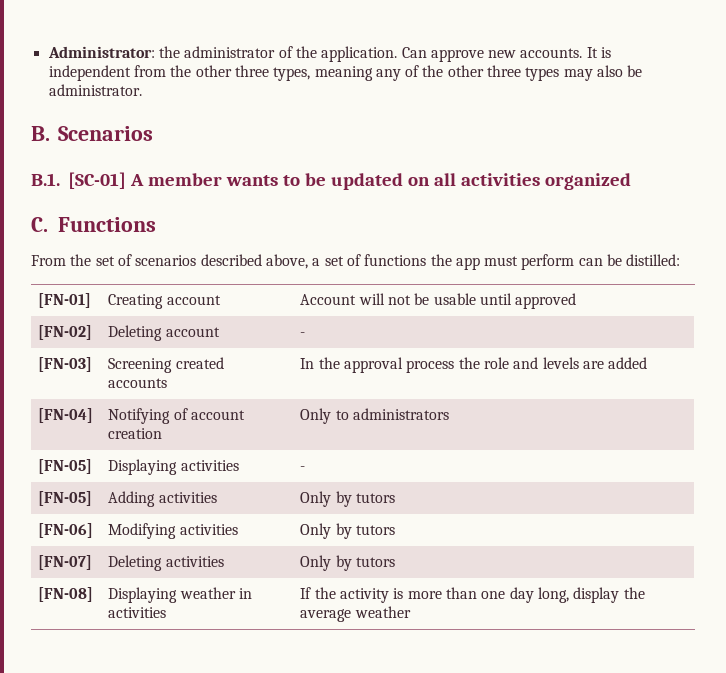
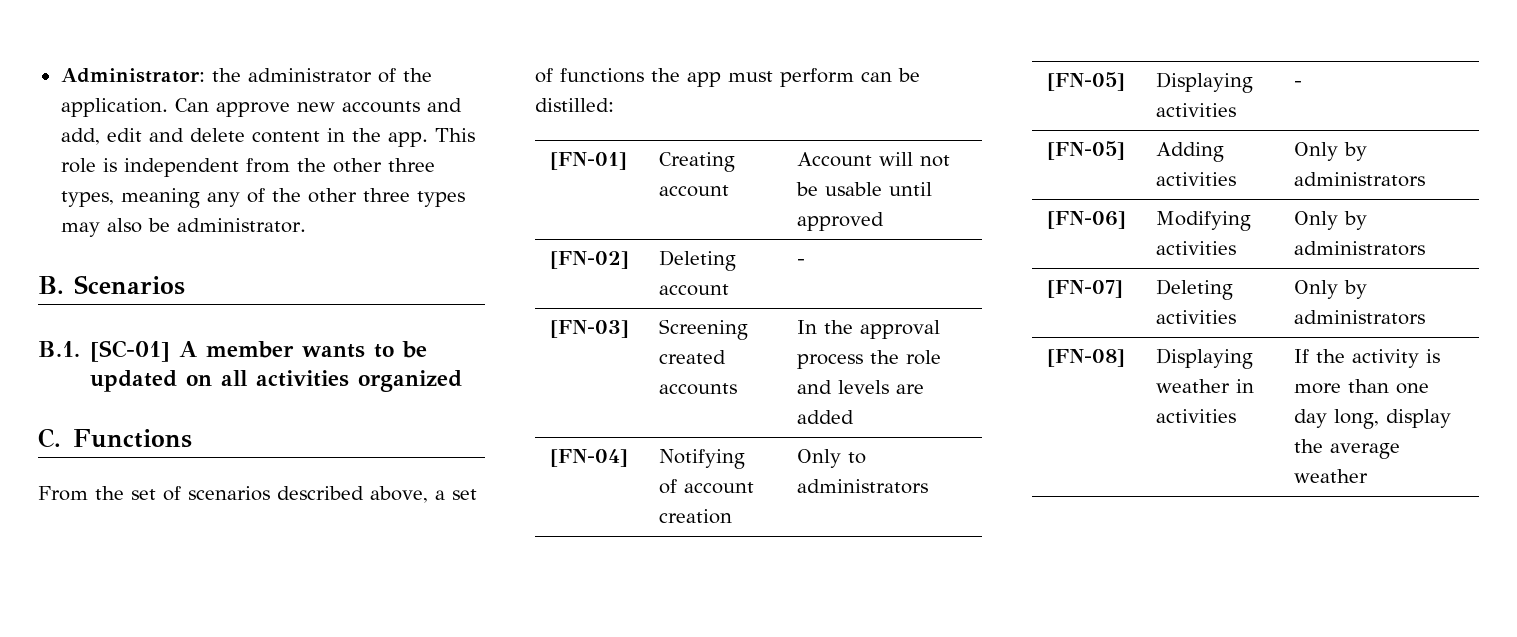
- Can approve new accounts. It is independent from the other three types, meaning any of the other three types may also be administrator.
+ Can approve new accounts and add, edit and delete content in the app. This role is independent from the other three types, meaning any of the other three types may also be administrator.
- [FN-05] | Adding activities | Only by tutors
+ [FN-05] | Adding activities | Only by administrators
- [FN-06] | Modifying activities | Only by tutors
+ [FN-06] | Modifying activities | Only by administrators
- [FN-07] | Deleting activities | Only by tutors
+ [FN-07] | Deleting activities | Only by administrators

